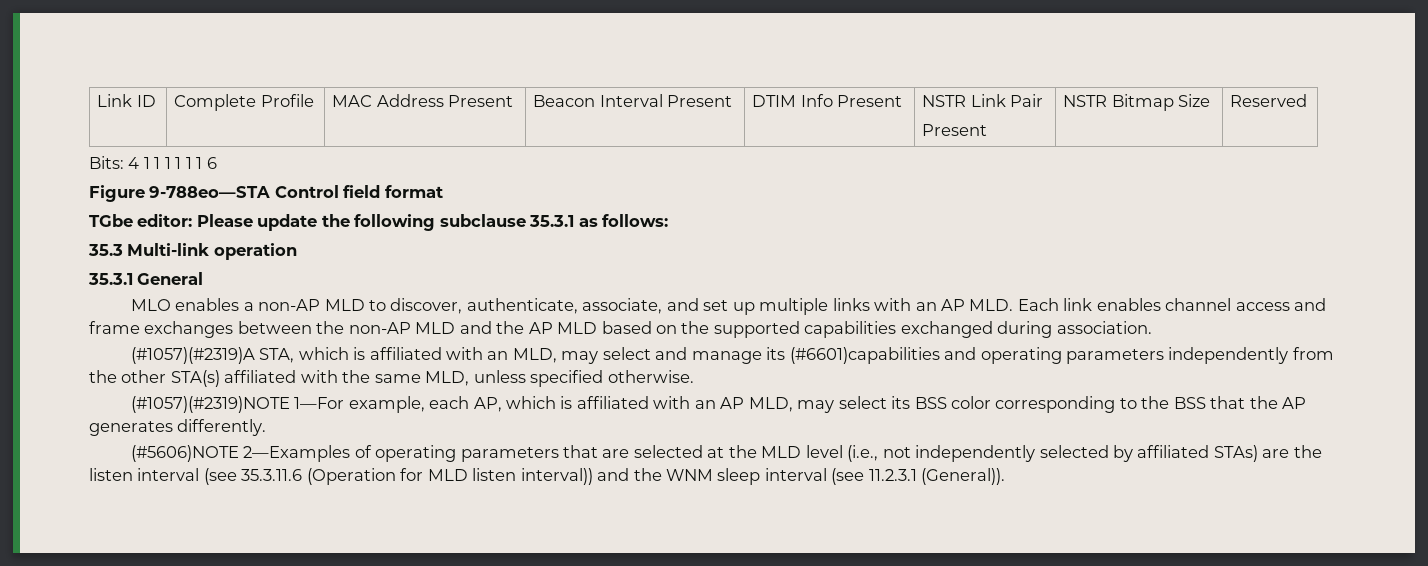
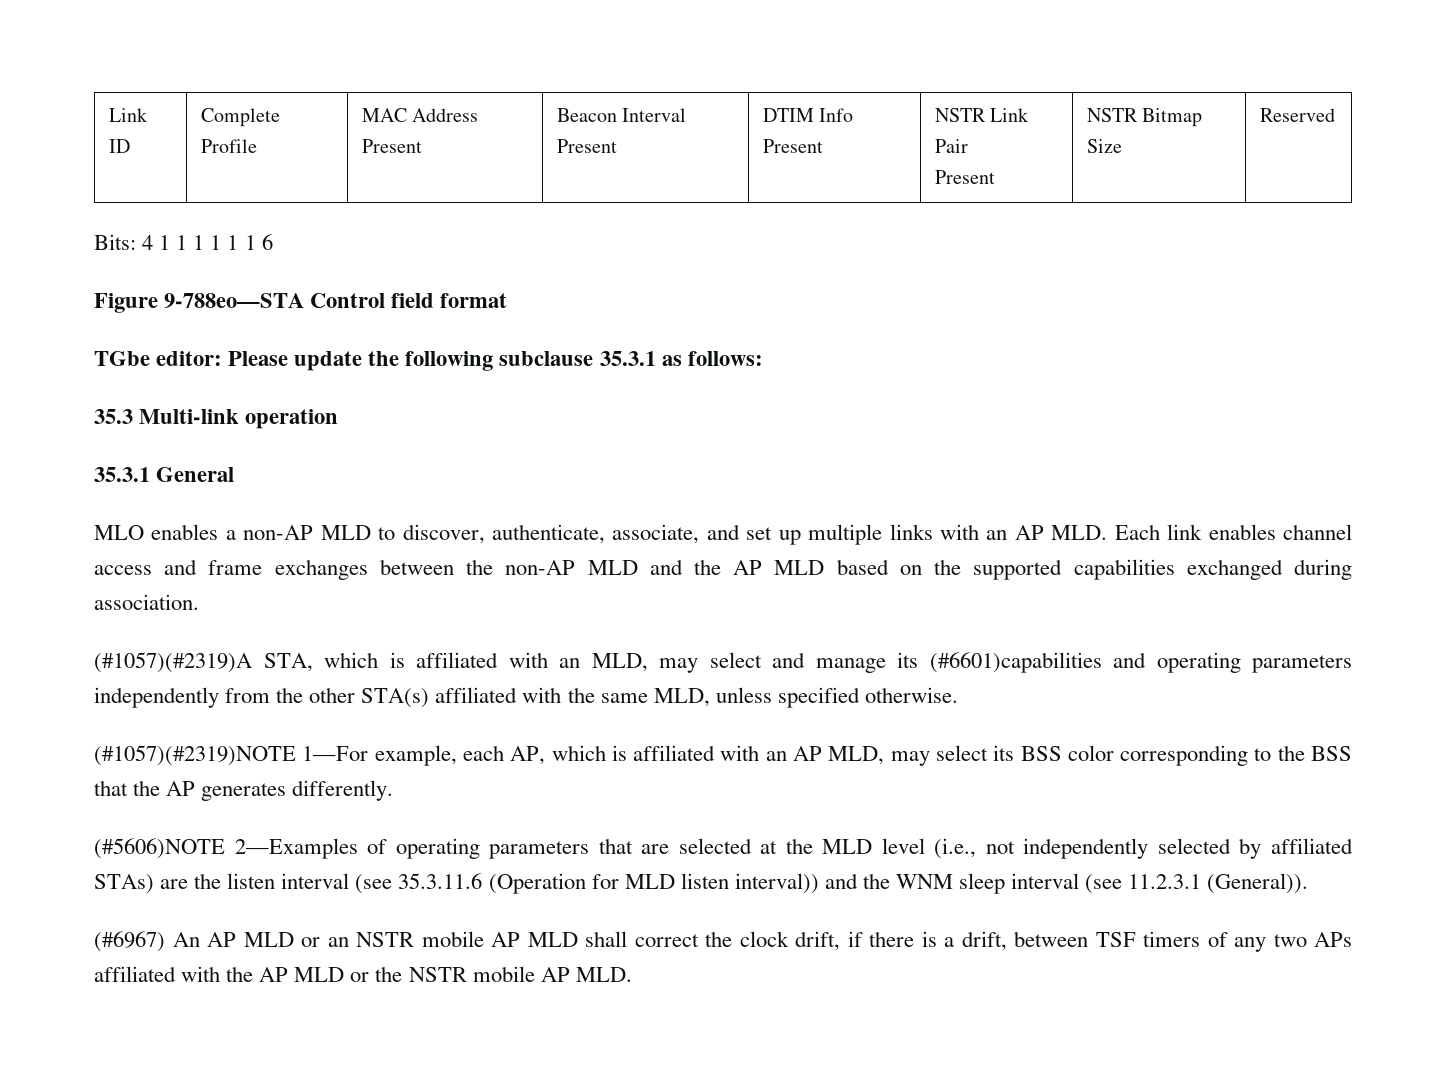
+ (#6967) An AP MLD or an NSTR mobile AP MLD shall correct the clock drift, if there is a drift, between TSF timers of any two APs affiliated with the AP MLD or the NSTR mobile AP MLD.

